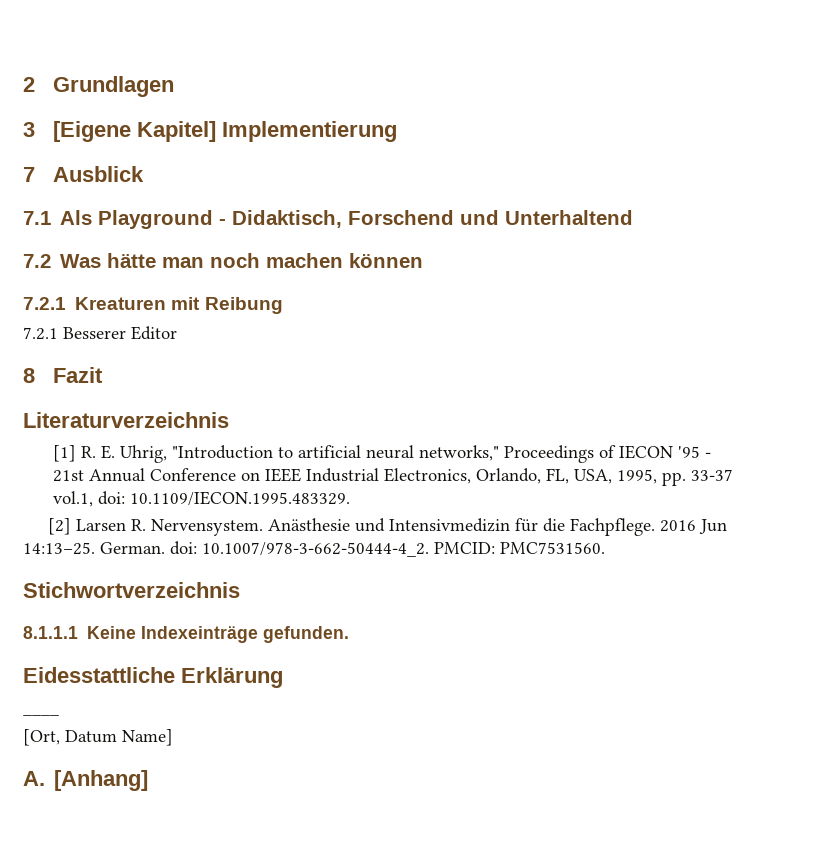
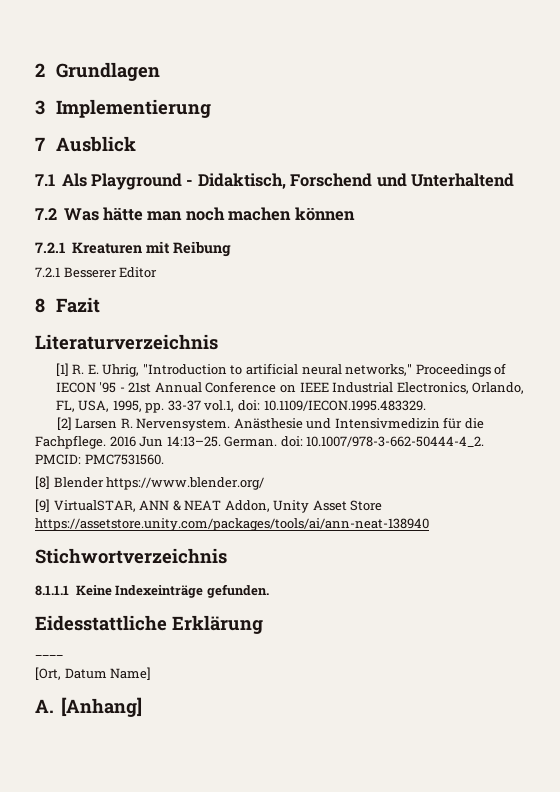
- 3 [Eigene Kapitel] Implementierung
+ 3 Implementierung
+ [8] Blender https://www.blender.org/
+ [9] VirtualSTAR, ANN & NEAT Addon, Unity Asset Store https://assetstore.unity.com/packages/tools/ai/ann-neat-138940

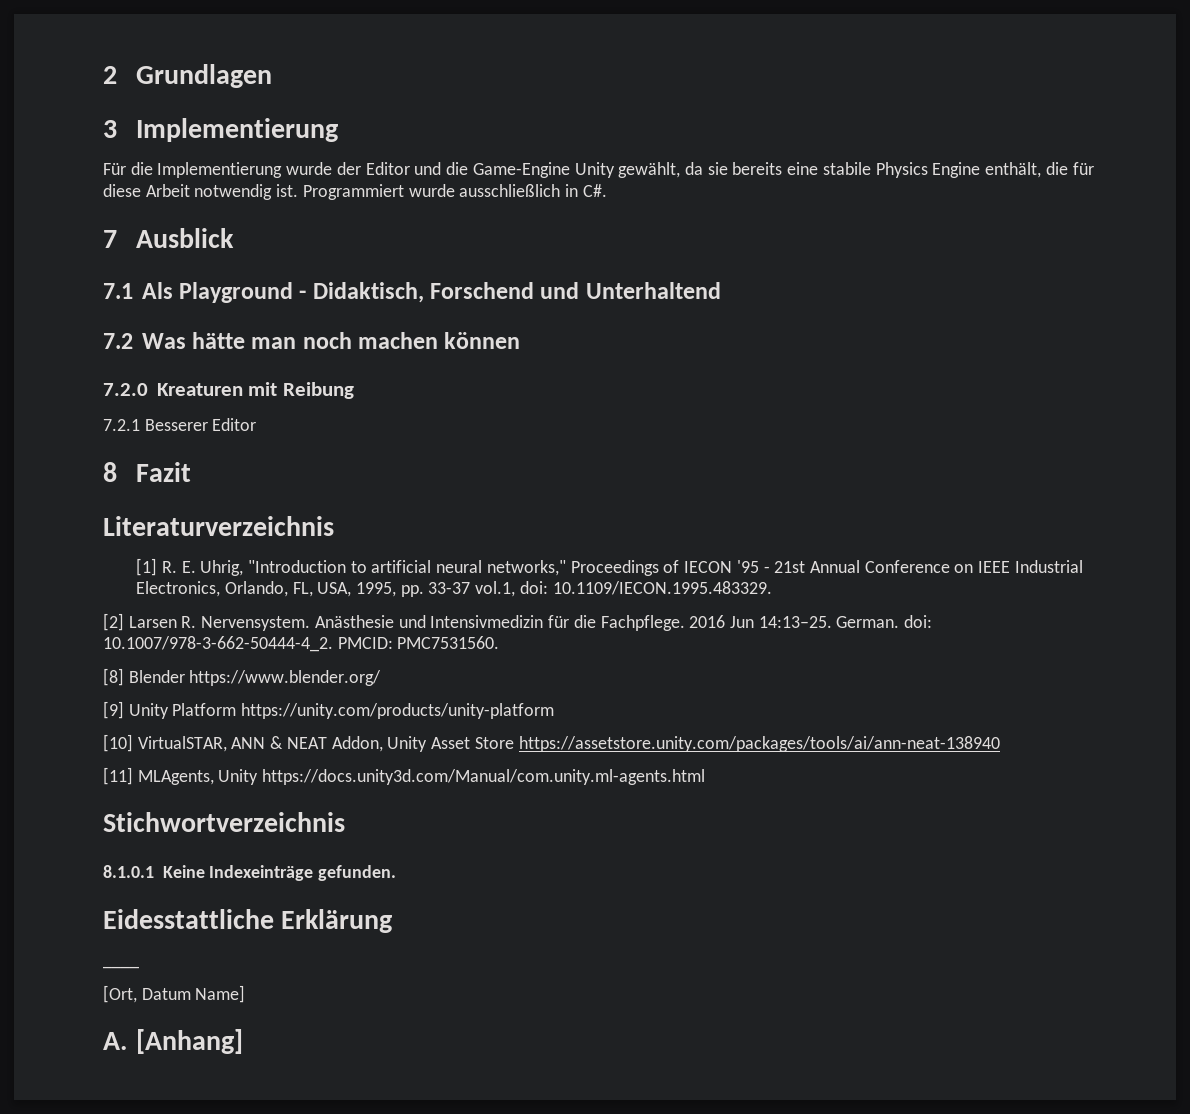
+ Für die Implementierung wurde der Editor und die Game-Engine Unity gewählt, da sie bereits eine stabile Physics Engine enthält, die für diese Arbeit notwendig ist. Programmiert wurde ausschließlich in C#.
- 7.2.1 Kreaturen mit Reibung
+ 7.2.0 Kreaturen mit Reibung
- [9] VirtualSTAR, ANN & NEAT Addon, Unity Asset Store https://assetstore.unity.com/packages/tools/ai/ann-neat-138940
+ [9] Unity Platform https://unity.com/products/unity-platform
+ [10] VirtualSTAR, ANN & NEAT Addon, Unity Asset Store https://assetstore.unity.com/packages/tools/ai/ann-neat-138940
+ [11] MLAgents, Unity https://docs.unity3d.com/Manual/com.unity.ml-agents.html
- 8.1.1.1 Keine Indexeinträge gefunden.
+ 8.1.0.1 Keine Indexeinträge gefunden.

